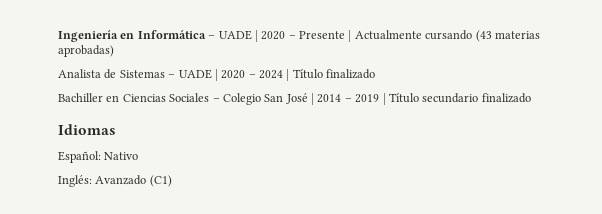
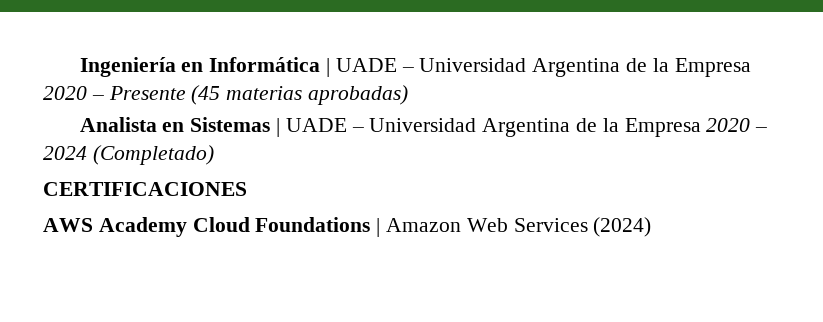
- Ingeniería en Informática – UADE | 2020 – Presente | Actualmente cursando (43 materias aprobadas)
- Analista de Sistemas – UADE | 2020 – 2024 | Título finalizado
- Bachiller en Ciencias Sociales – Colegio San José | 2014 – 2019 | Título secundario finalizado
- Idiomas
- Español: Nativo
- Inglés: Avanzado (C1)
+ Ingeniería en Informática | UADE – Universidad Argentina de la Empresa 2020 – Presente (45 materias aprobadas)
+ Analista en Sistemas | UADE – Universidad Argentina de la Empresa 2020 – 2024 (Completado)
+ CERTIFICACIONES
+ AWS Academy Cloud Foundations | Amazon Web Services (2024)

